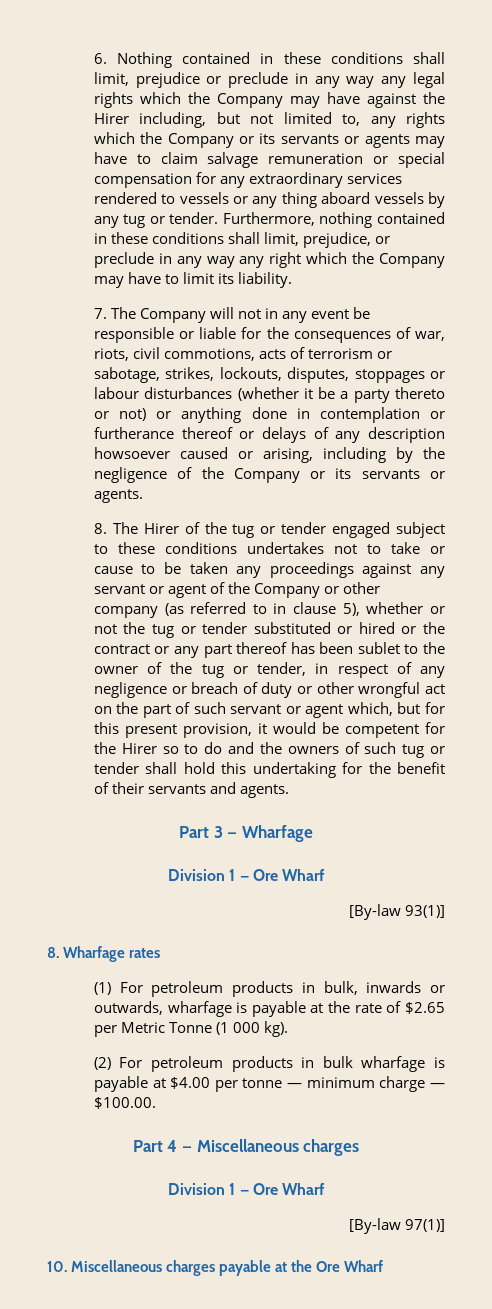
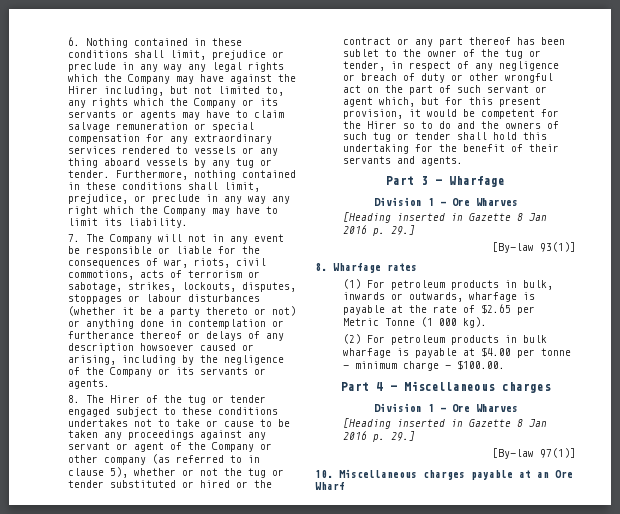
  Part 3 — Wharfage
- Division 1 — Ore Wharf
+ Division 1 — Ore Wharves
+ [Heading inserted in Gazette 8 Jan 2016 p. 29.]
  Part 4 — Miscellaneous charges
- Division 1 — Ore Wharf
+ Division 1 — Ore Wharves
+ [Heading inserted in Gazette 8 Jan 2016 p. 29.]
- 10. Miscellaneous charges payable at the Ore Wharf
+ 10. Miscellaneous charges payable at an Ore Wharf

